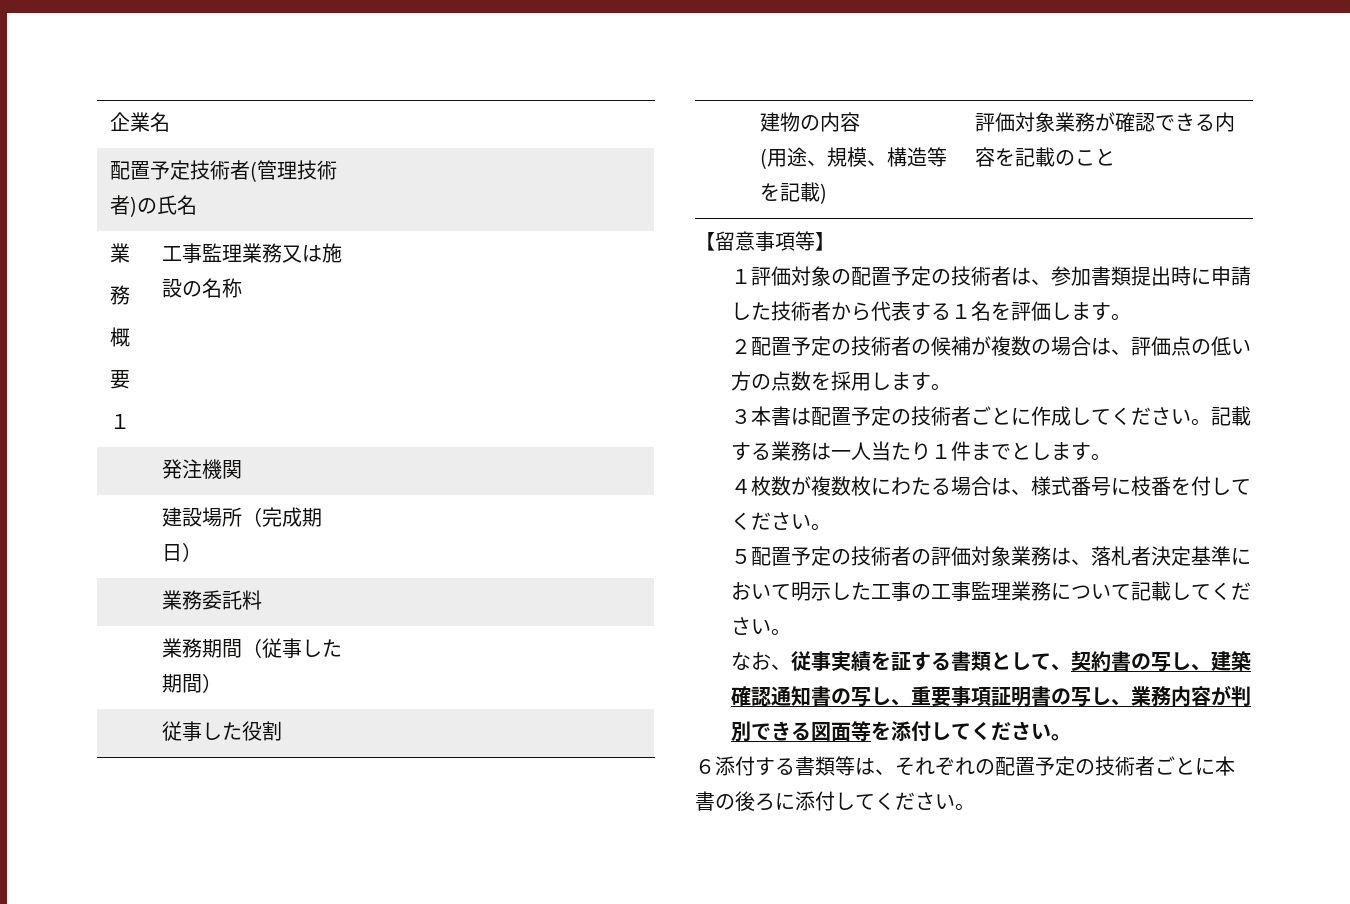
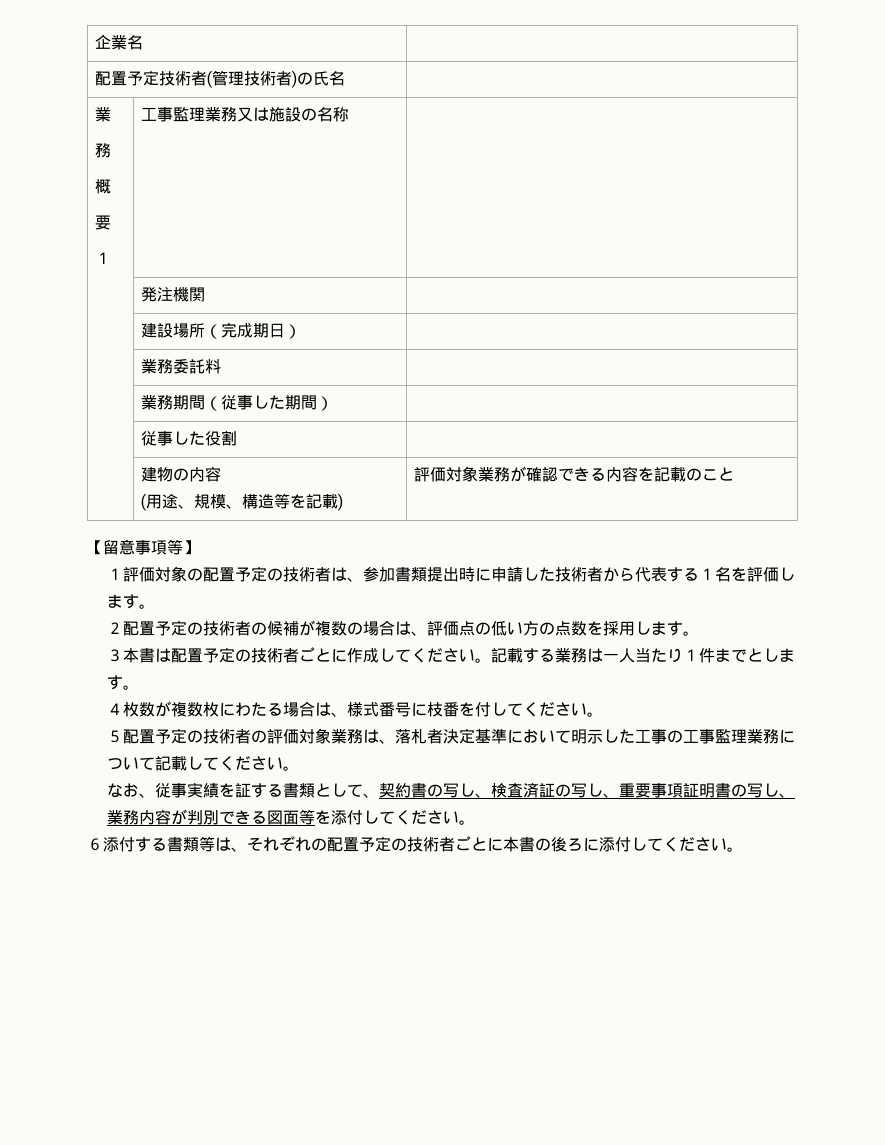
- なお、従事実績を証する書類として、契約書の写し、建築確認通知書の写し、重要事項証明書の写し、業務内容が判別できる図面等を添付してください。
+ なお、従事実績を証する書類として、契約書の写し、検査済証の写し、重要事項証明書の写し、業務内容が判別できる図面等を添付してください。

